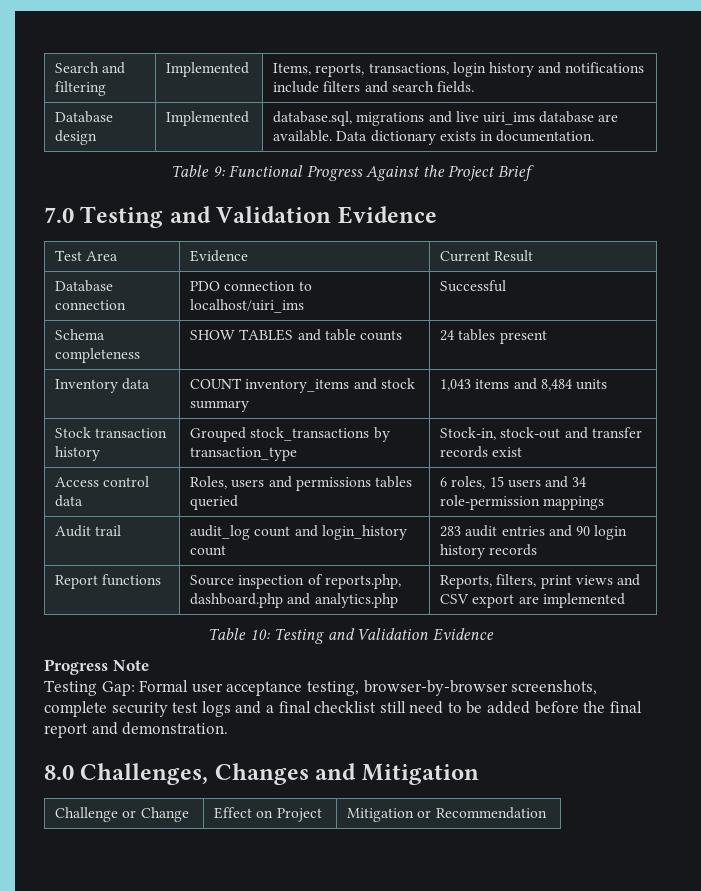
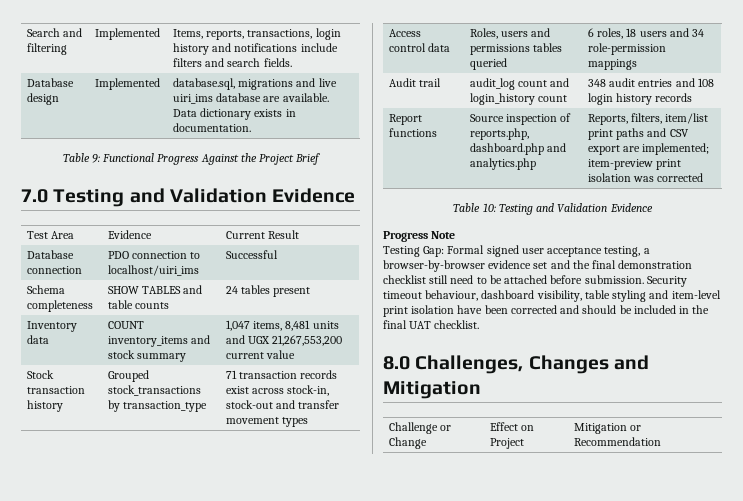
- Inventory data | COUNT inventory_items and stock summary | 1,043 items and 8,484 units
+ Inventory data | COUNT inventory_items and stock summary | 1,047 items, 8,481 units and UGX 21,267,553,200 current value
- Stock transaction history | Grouped stock_transactions by transaction_type | Stock-in, stock-out and transfer records exist
+ Stock transaction history | Grouped stock_transactions by transaction_type | 71 transaction records exist across stock-in, stock-out and transfer movement types
- Access control data | Roles, users and permissions tables queried | 6 roles, 15 users and 34 role-permission mappings
+ Access control data | Roles, users and permissions tables queried | 6 roles, 18 users and 34 role-permission mappings
- Audit trail | audit_log count and login_history count | 283 audit entries and 90 login history records
+ Audit trail | audit_log count and login_history count | 348 audit entries and 108 login history records
- Report functions | Source inspection of reports.php, dashboard.php and analytics.php | Reports, filters, print views and CSV export are implemented
+ Report functions | Source inspection of reports.php, dashboard.php and analytics.php | Reports, filters, item/list print paths and CSV export are implemented; item-preview print isolation was corrected
- Testing Gap: Formal user acceptance testing, browser-by-browser screenshots, complete security test logs and a final checklist still need to be added before the final report and demonstration.
+ Testing Gap: Formal signed user acceptance testing, a browser-by-browser evidence set and the final demonstration checklist still need to be attached before submission. Security timeout behaviour, dashboard visibility, table styling and item-level print isolation have been corrected and should be included in the final UAT checklist.

